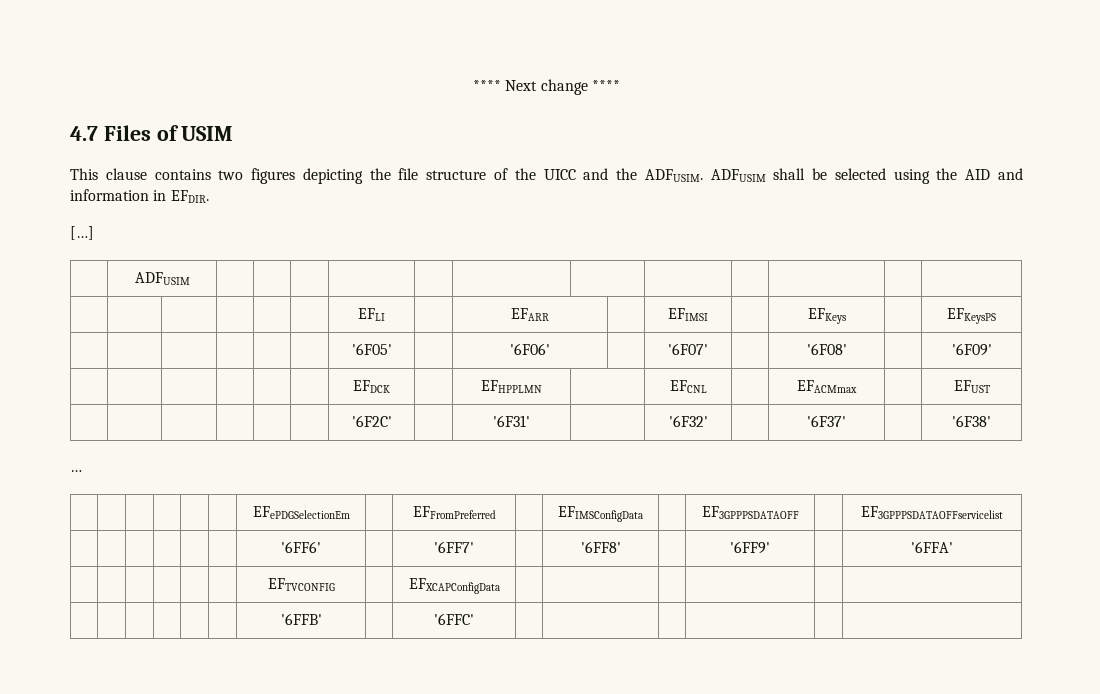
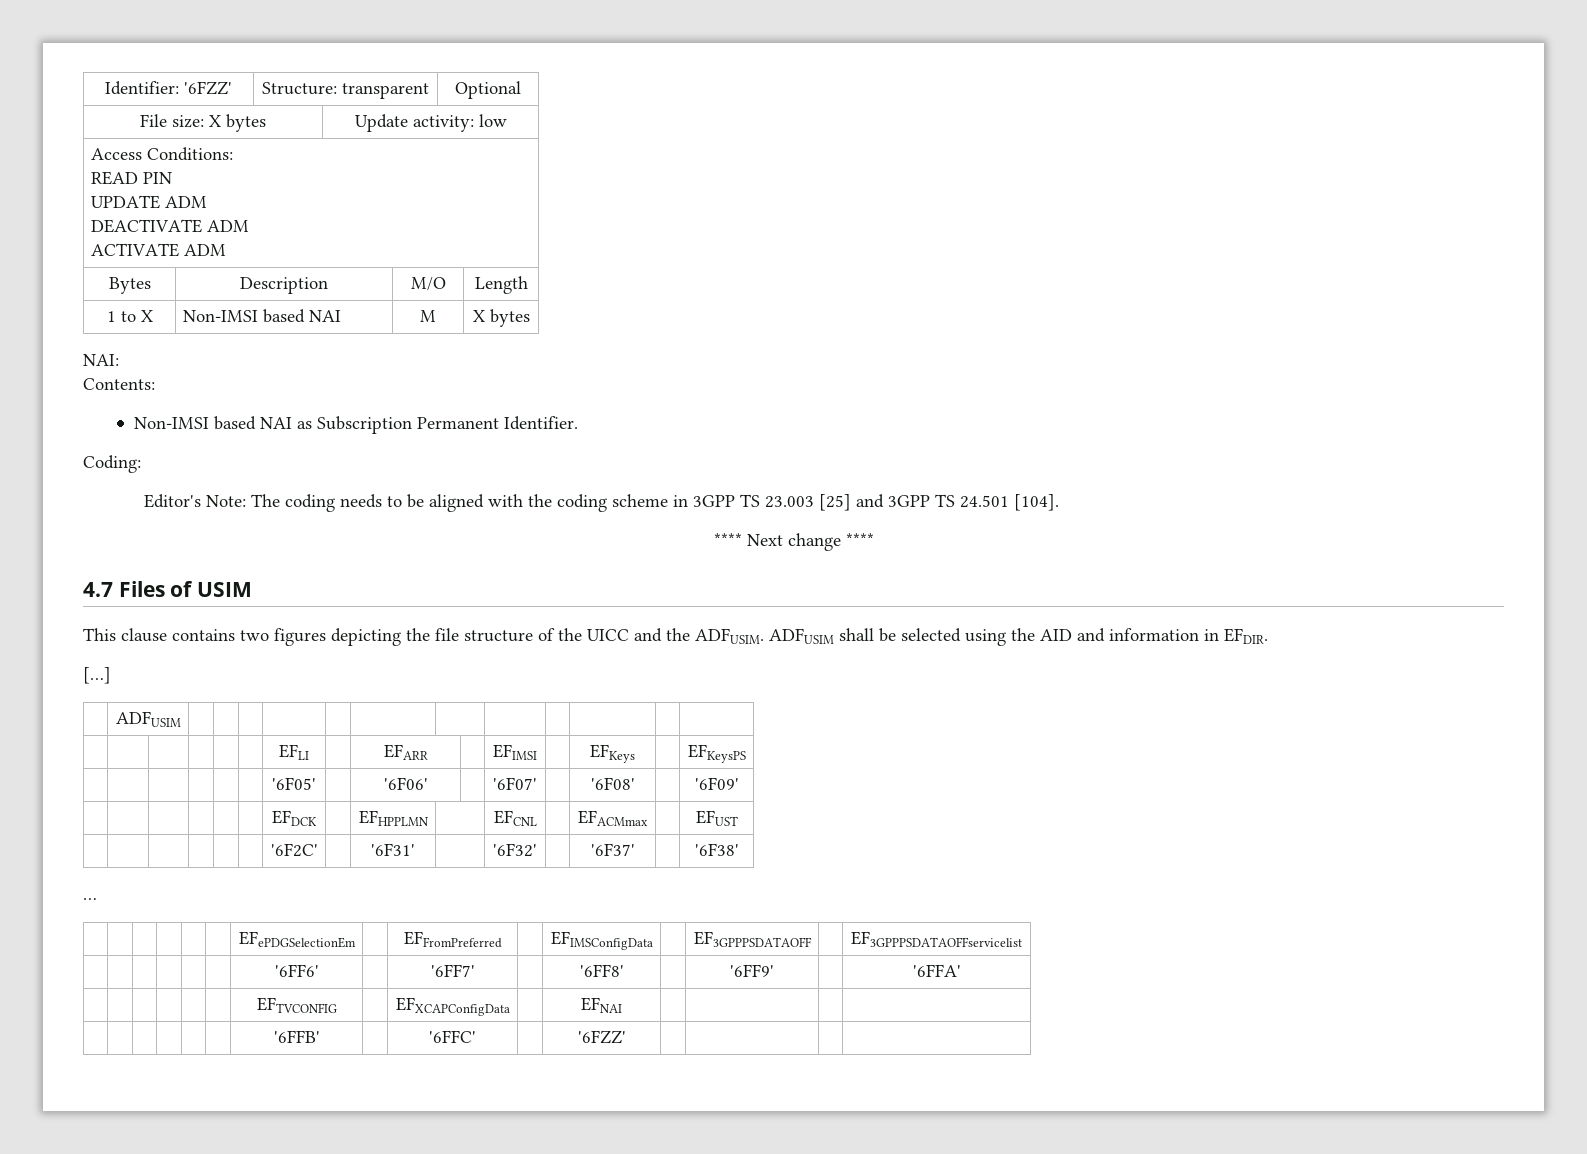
+ Identifier: '6FZZ' | Structure: transparent | Optional
+ File size: X bytes | Update activity: low
+ Access Conditions:
+ READ PIN
+ UPDATE ADM
+ DEACTIVATE ADM
+ ACTIVATE ADM
+ Bytes | Description | M/O | Length
+ 1 to X | Non-IMSI based NAI | M | X bytes
+ NAI:
+ Contents:
+ Non-IMSI based NAI as Subscription Permanent Identifier.
+ Coding:
+ Editor's Note: The coding needs to be aligned with the coding scheme in 3GPP TS 23.003 [25] and 3GPP TS 24.501 [104].
- | | | | | | EFTVCONFIG | | EFXCAPConfigData | | | | | |
+ | | | | | | EFTVCONFIG | | EFXCAPConfigData | | EFNAI | | | |
- | | | | | | '6FFB' | | '6FFC' | | | | | |
+ | | | | | | '6FFB' | | '6FFC' | | '6FZZ' | | | |

